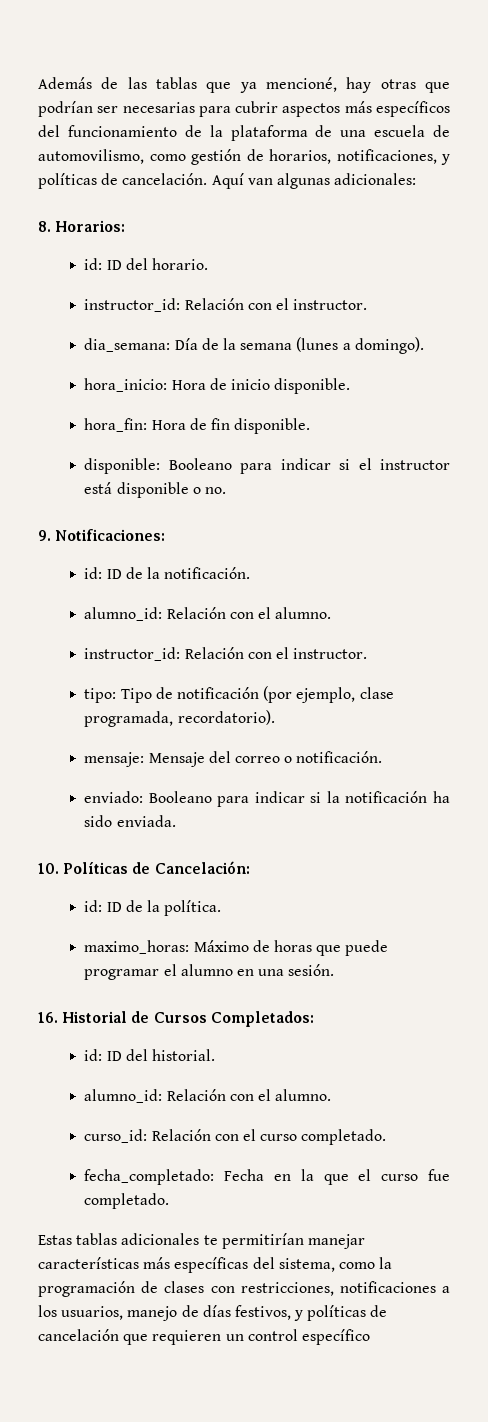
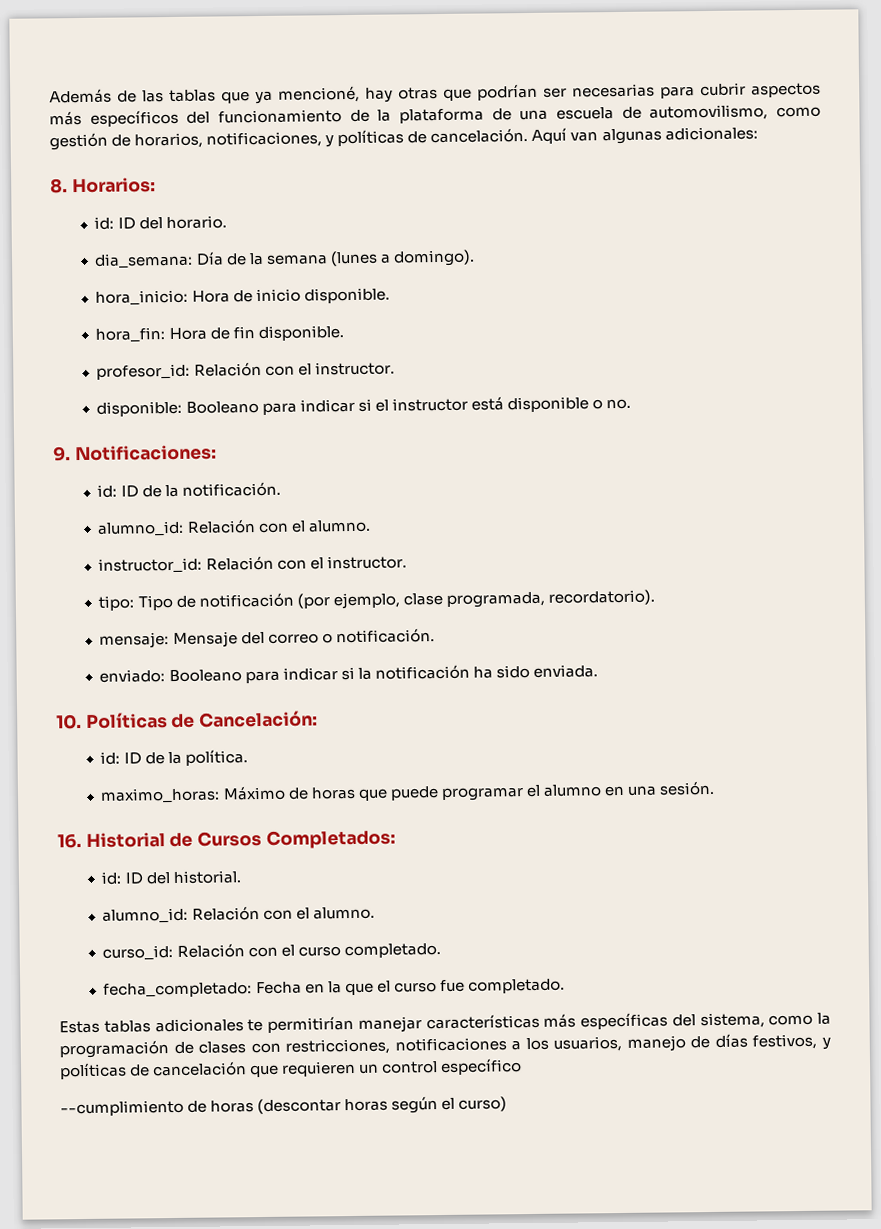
  id: ID del horario.
- instructor_id: Relación con el instructor.
+ profesor_id: Relación con el instructor.
+ --cumplimiento de horas (descontar horas según el curso)

